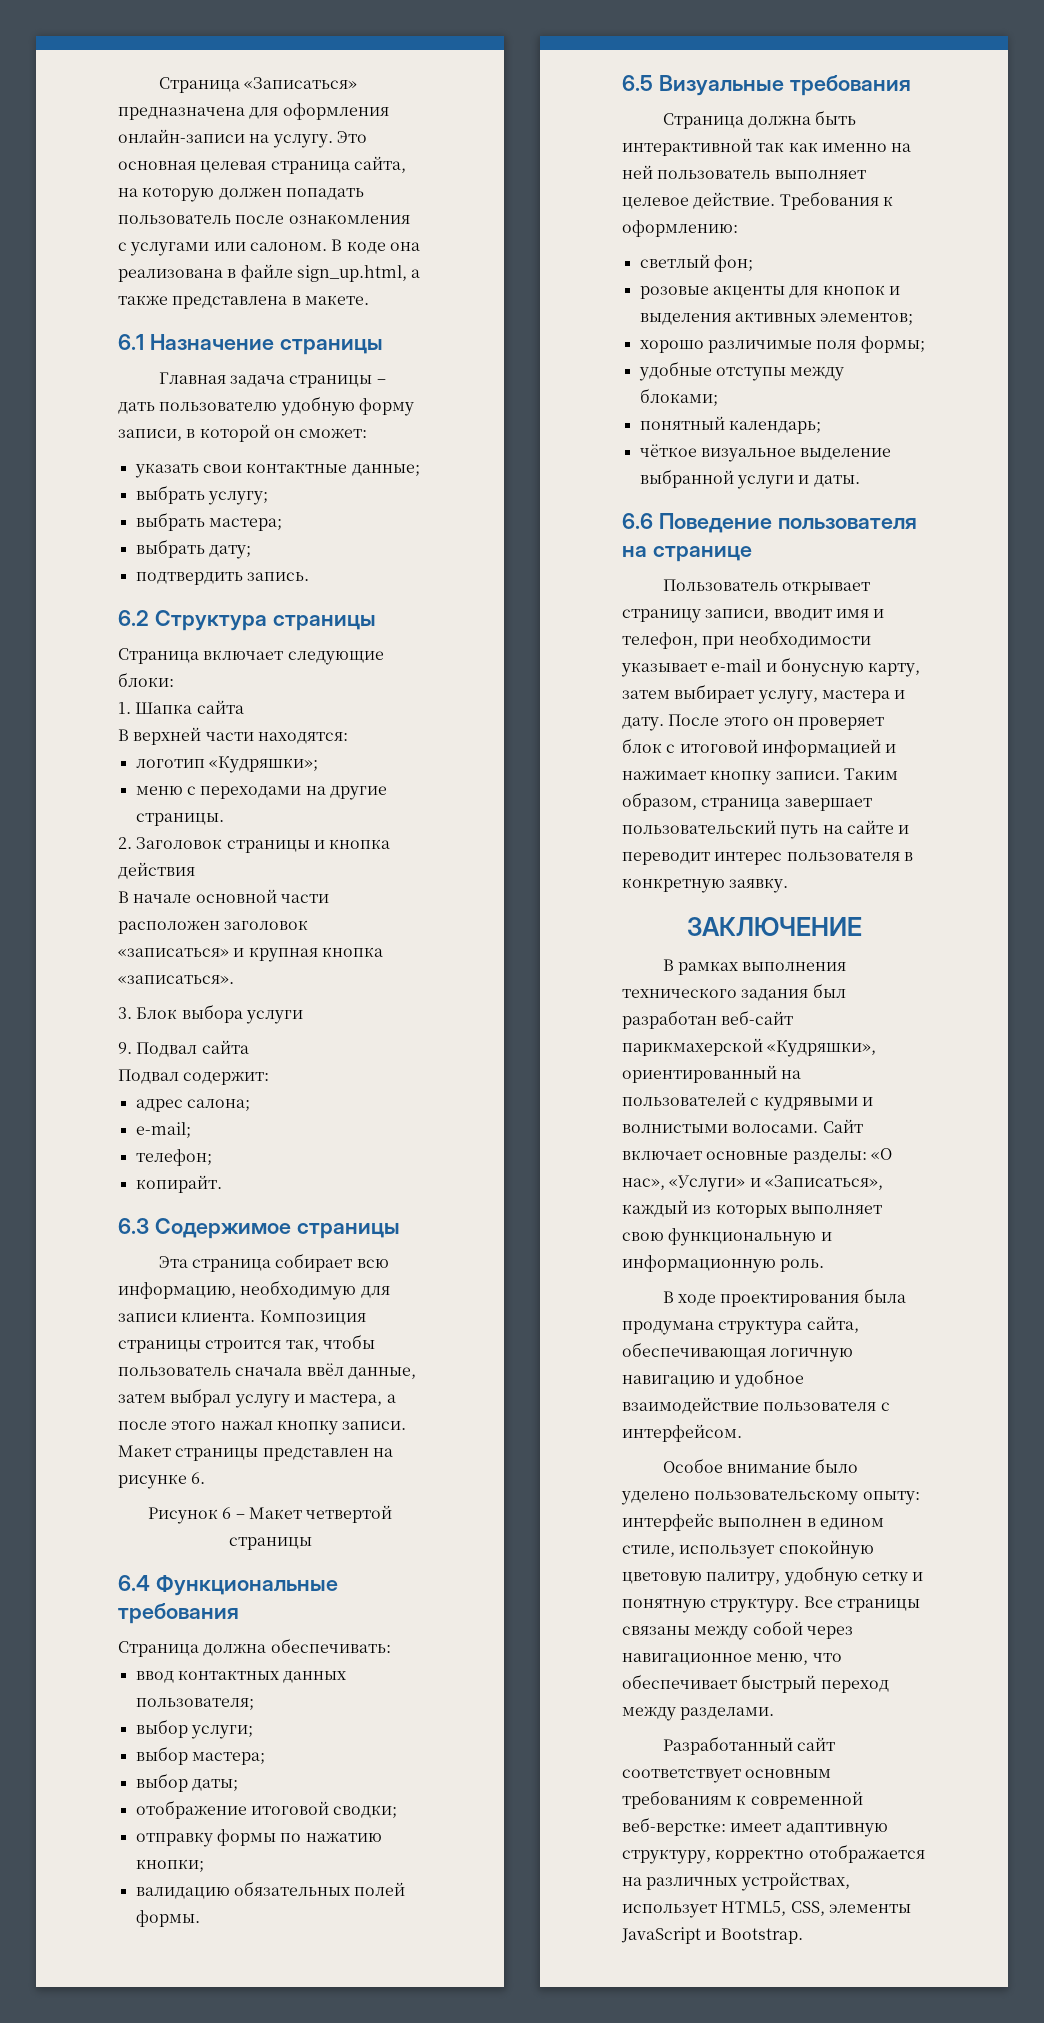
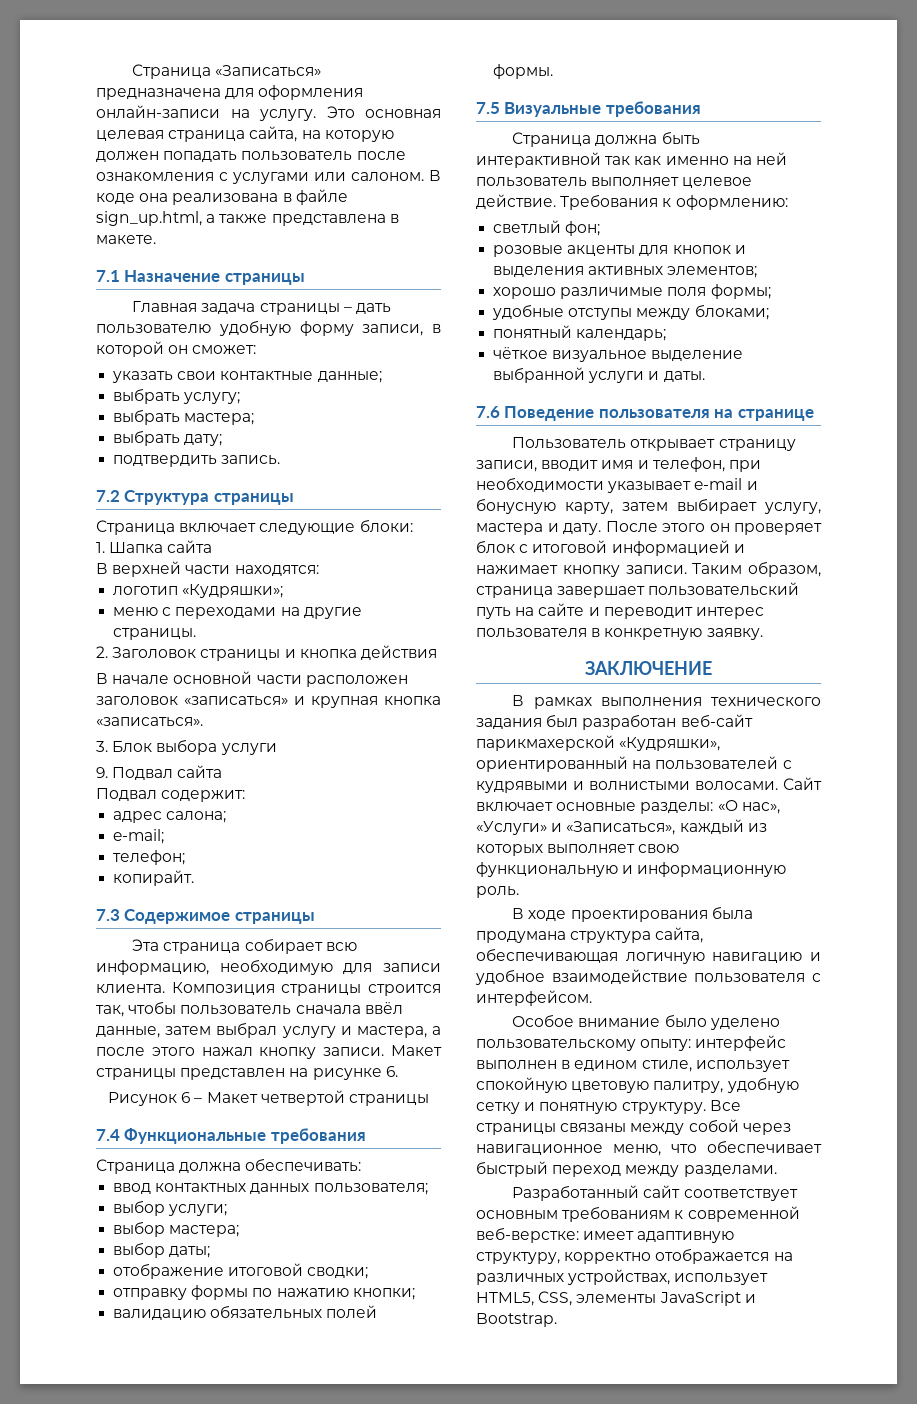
- 6.1 Назначение страницы
+ 7.1 Назначение страницы
- 6.2 Структура страницы
+ 7.2 Структура страницы
- 6.3 Содержимое страницы
+ 7.3 Содержимое страницы
- 6.4 Функциональные требования
+ 7.4 Функциональные требования
- 6.5 Визуальные требования
+ 7.5 Визуальные требования
- 6.6 Поведение пользователя на странице
+ 7.6 Поведение пользователя на странице

